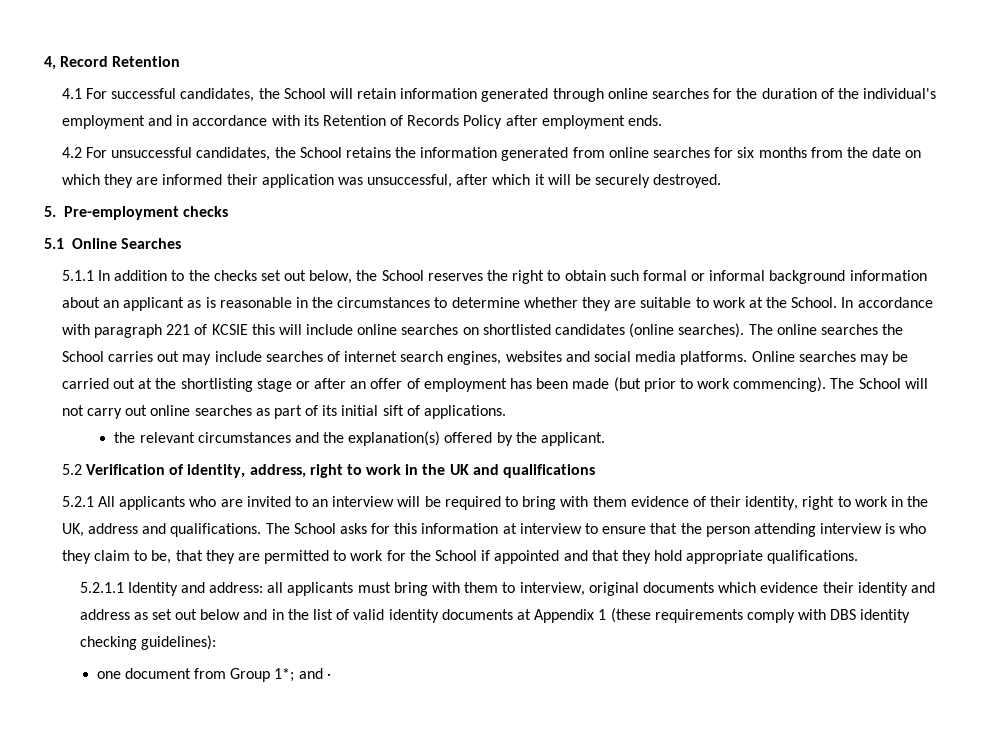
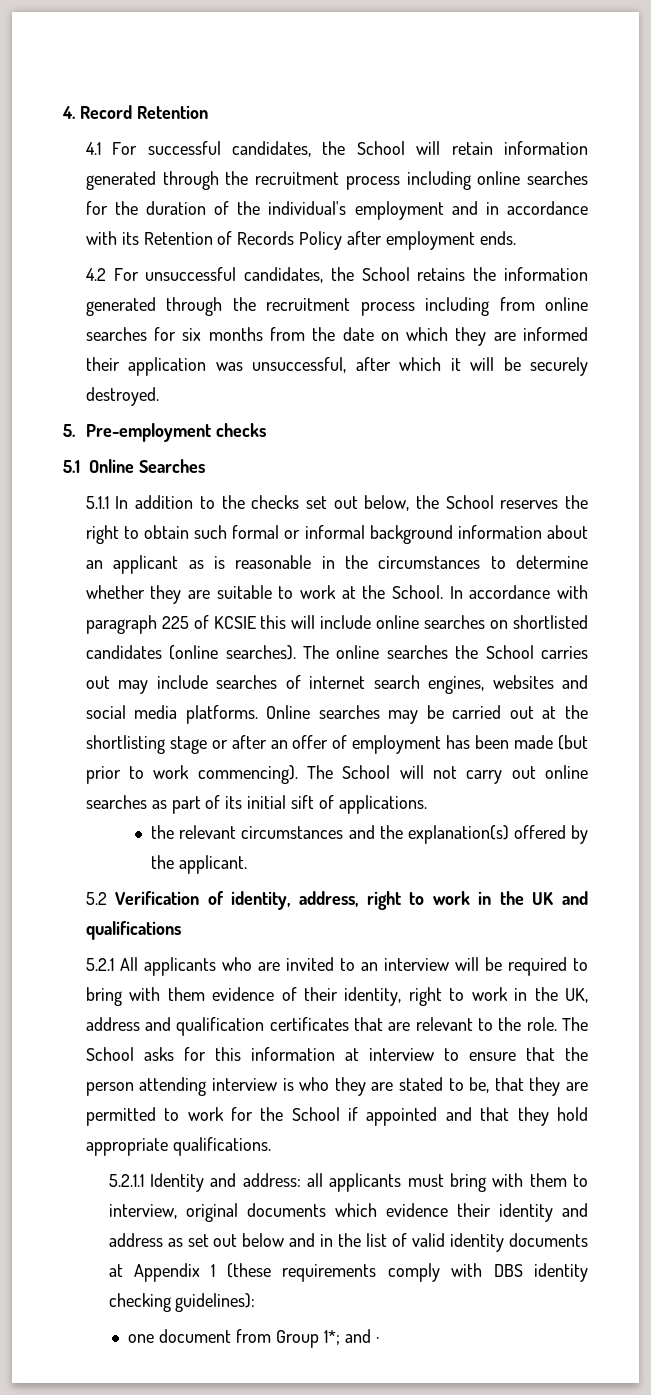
- 4, Record Retention
+ 4. Record Retention
- 4.1 For successful candidates, the School will retain information generated through online searches for the duration of the individual's employment and in accordance with its Retention of Records Policy after employment ends.
+ 4.1 For successful candidates, the School will retain information generated through the recruitment process including online searches for the duration of the individual's employment and in accordance with its Retention of Records Policy after employment ends.
- 4.2 For unsuccessful candidates, the School retains the information generated from online searches for six months from the date on which they are informed their application was unsuccessful, after which it will be securely destroyed.
+ 4.2 For unsuccessful candidates, the School retains the information generated through the recruitment process including from online searches for six months from the date on which they are informed their application was unsuccessful, after which it will be securely destroyed.
- In accordance with paragraph 221 of KCSIE this will include online searches on shortlisted candidates (online searches).
+ In accordance with paragraph 225 of KCSIE this will include online searches on shortlisted candidates (online searches).
- 5.2.1 All applicants who are invited to an interview will be required to bring with them evidence of their identity, right to work in the UK, address and qualifications.
+ 5.2.1 All applicants who are invited to an interview will be required to bring with them evidence of their identity, right to work in the UK, address and qualification certificates that are relevant to the role.
- The School asks for this information at interview to ensure that the person attending interview is who they claim to be, that they are permitted to work for the School if appointed and that they hold appropriate qualifications.
+ The School asks for this information at interview to ensure that the person attending interview is who they are stated to be, that they are permitted to work for the School if appointed and that they hold appropriate qualifications.

